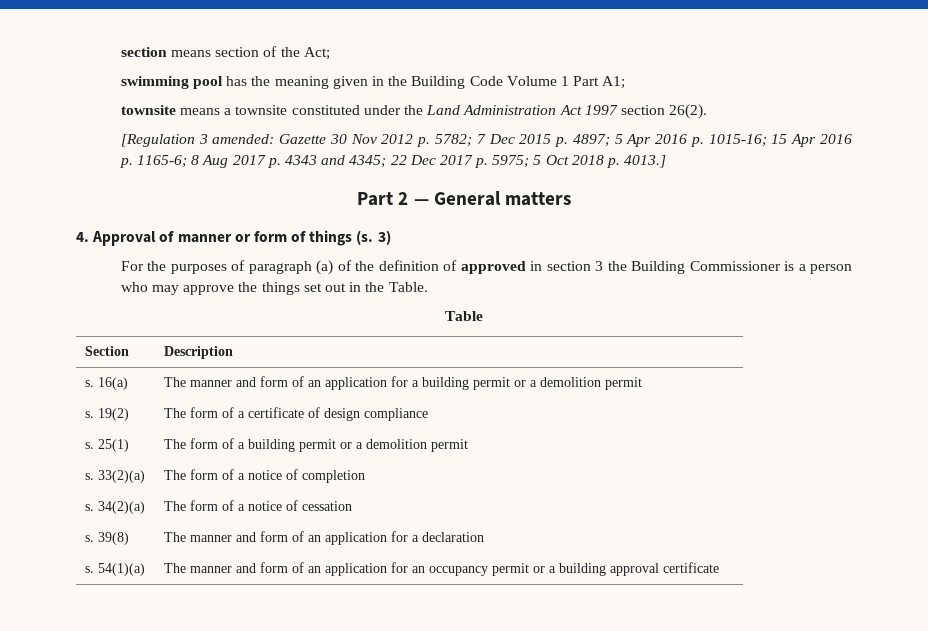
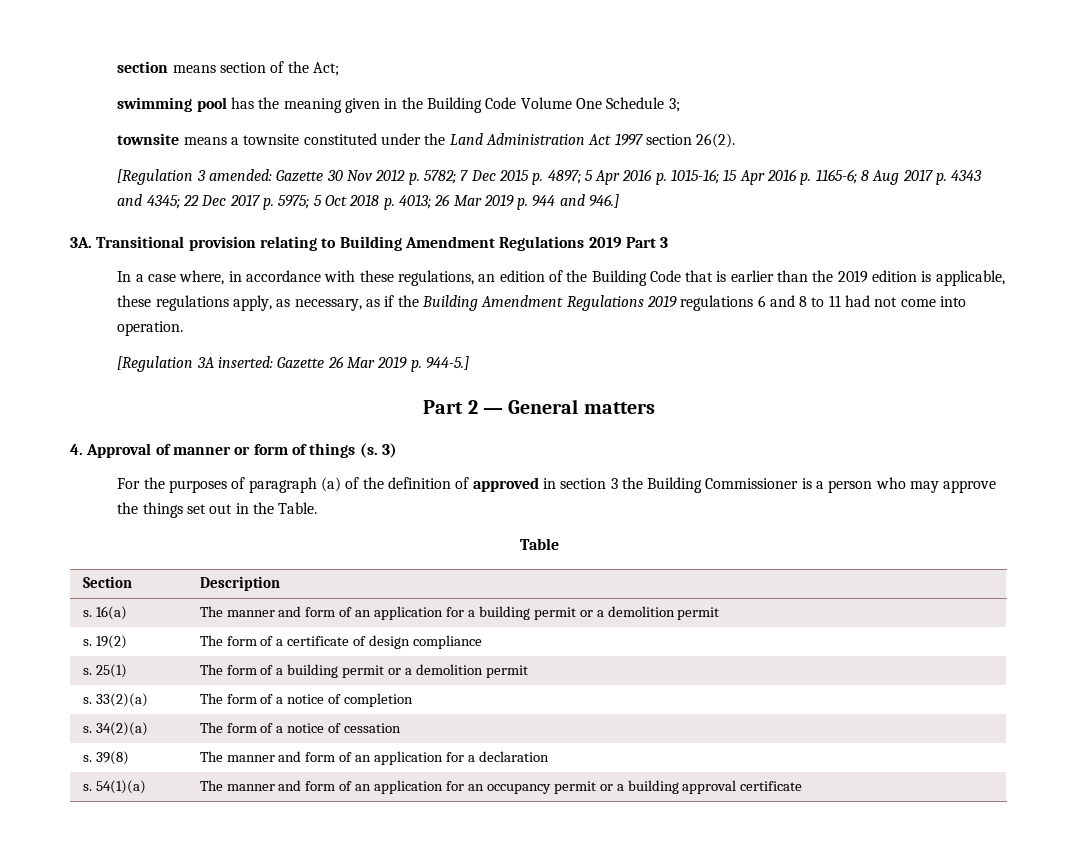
- swimming pool has the meaning given in the Building Code Volume 1 Part A1;
+ swimming pool has the meaning given in the Building Code Volume One Schedule 3;
- [Regulation 3 amended: Gazette 30 Nov 2012 p. 5782; 7 Dec 2015 p. 4897; 5 Apr 2016 p. 1015-16; 15 Apr 2016 p. 1165-6; 8 Aug 2017 p. 4343 and 4345; 22 Dec 2017 p. 5975; 5 Oct 2018 p. 4013.]
+ [Regulation 3 amended: Gazette 30 Nov 2012 p. 5782; 7 Dec 2015 p. 4897; 5 Apr 2016 p. 1015-16; 15 Apr 2016 p. 1165-6; 8 Aug 2017 p. 4343 and 4345; 22 Dec 2017 p. 5975; 5 Oct 2018 p. 4013; 26 Mar 2019 p. 944 and 946.]
+ 3A. Transitional provision relating to Building Amendment Regulations 2019 Part 3
+ In a case where, in accordance with these regulations, an edition of the Building Code that is earlier than the 2019 edition is applicable, these regulations apply, as necessary, as if the Building Amendment Regulations 2019 regulations 6 and 8 to 11 had not come into operation.
+ [Regulation 3A inserted: Gazette 26 Mar 2019 p. 944-5.]

